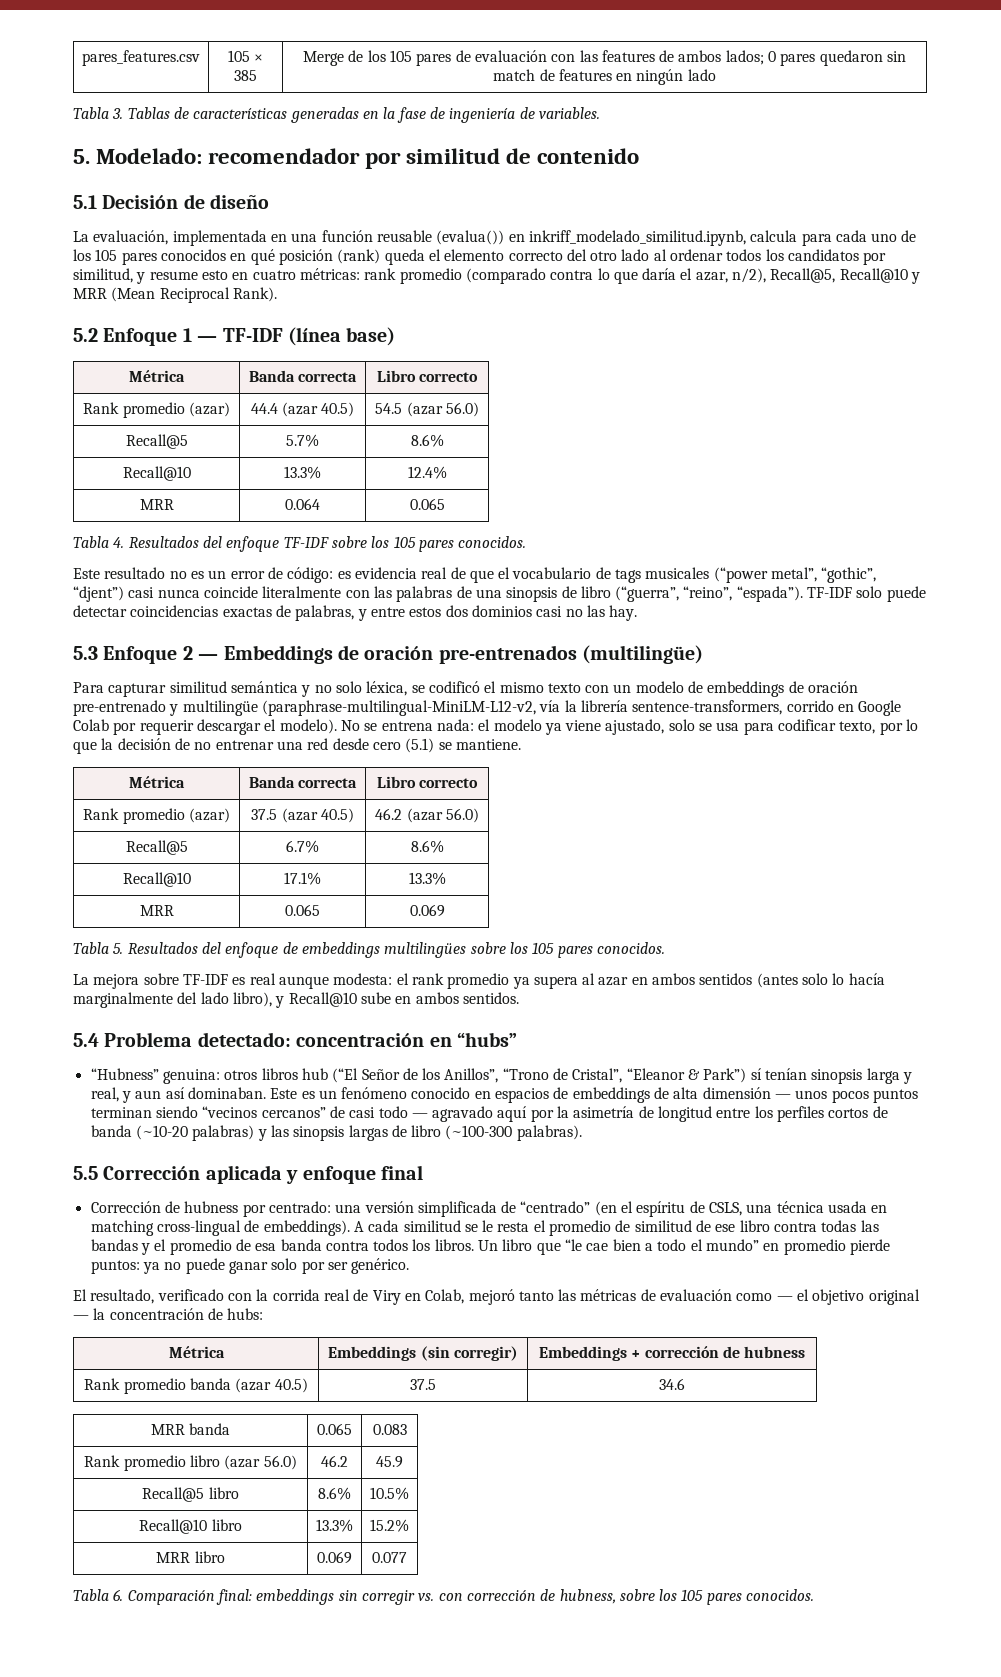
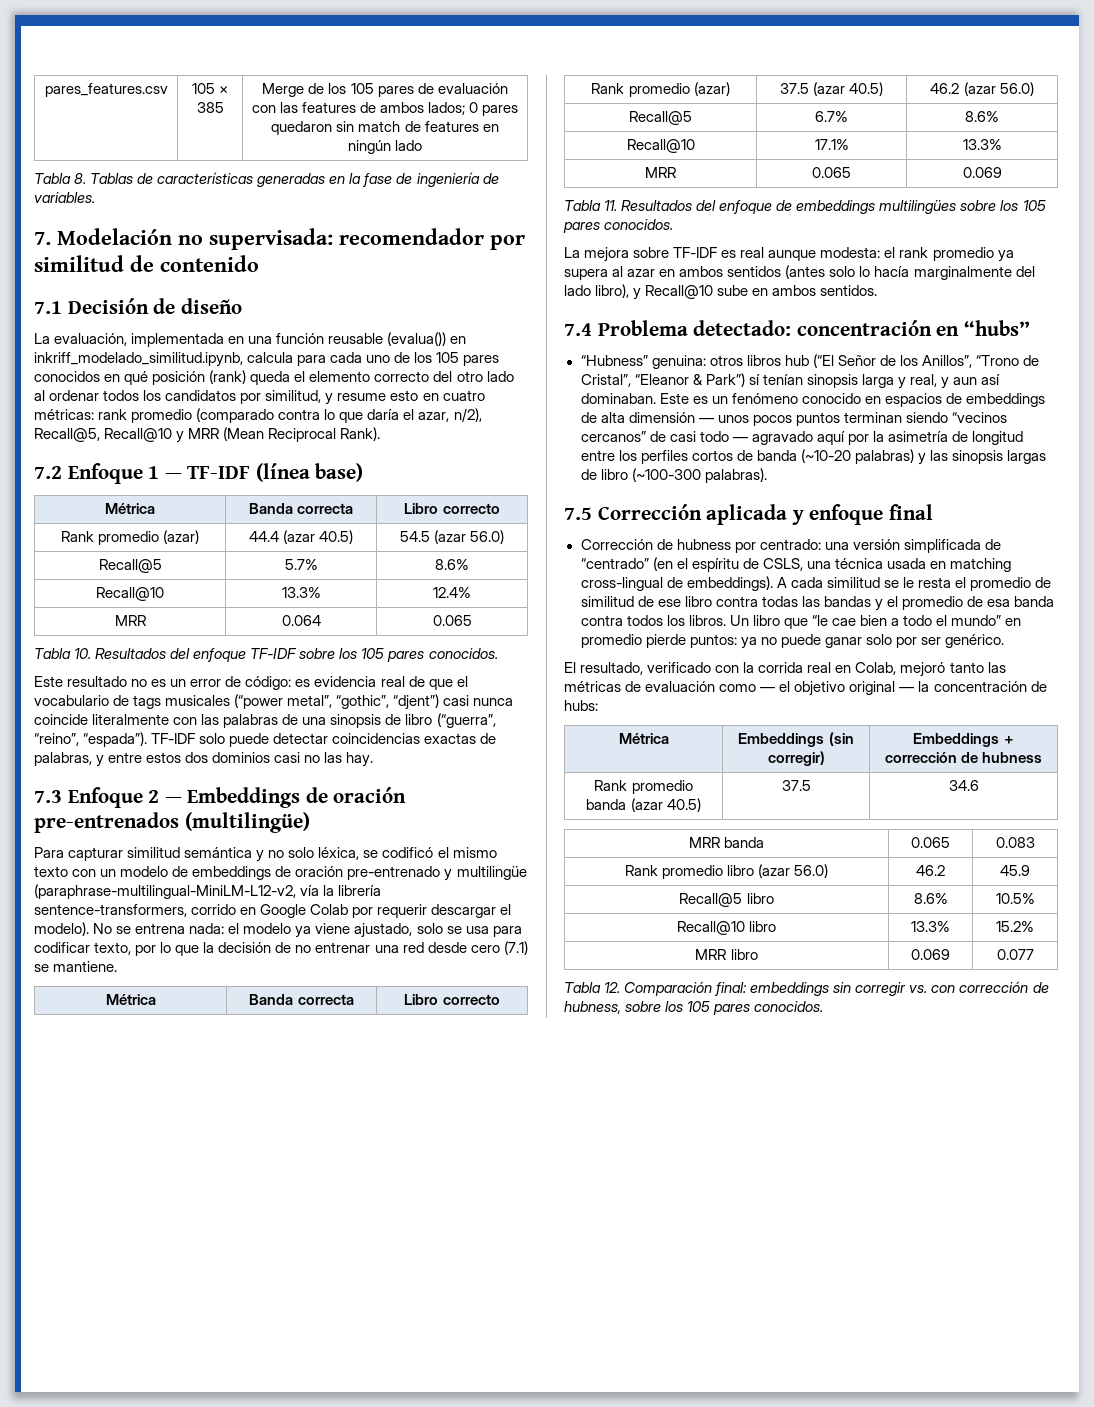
- Tabla 3. Tablas de características generadas en la fase de ingeniería de variables.
+ Tabla 8. Tablas de características generadas en la fase de ingeniería de variables.
- 5. Modelado: recomendador por similitud de contenido
+ 7. Modelación no supervisada: recomendador por similitud de contenido
- 5.1 Decisión de diseño
+ 7.1 Decisión de diseño
- 5.2 Enfoque 1 — TF-IDF (línea base)
+ 7.2 Enfoque 1 — TF-IDF (línea base)
- Tabla 4. Resultados del enfoque TF-IDF sobre los 105 pares conocidos.
+ Tabla 10. Resultados del enfoque TF-IDF sobre los 105 pares conocidos.
- 5.3 Enfoque 2 — Embeddings de oración pre-entrenados (multilingüe)
+ 7.3 Enfoque 2 — Embeddings de oración pre-entrenados (multilingüe)
- No se entrena nada: el modelo ya viene ajustado, solo se usa para codificar texto, por lo que la decisión de no entrenar una red desde cero (5.1) se mantiene.
+ No se entrena nada: el modelo ya viene ajustado, solo se usa para codificar texto, por lo que la decisión de no entrenar una red desde cero (7.1) se mantiene.
- Tabla 5. Resultados del enfoque de embeddings multilingües sobre los 105 pares conocidos.
+ Tabla 11. Resultados del enfoque de embeddings multilingües sobre los 105 pares conocidos.
- 5.4 Problema detectado: concentración en “hubs”
+ 7.4 Problema detectado: concentración en “hubs”
- 5.5 Corrección aplicada y enfoque final
+ 7.5 Corrección aplicada y enfoque final
- El resultado, verificado con la corrida real de Viry en Colab, mejoró tanto las métricas de evaluación como — el objetivo original — la concentración de hubs:
+ El resultado, verificado con la corrida real en Colab, mejoró tanto las métricas de evaluación como — el objetivo original — la concentración de hubs:
- Tabla 6. Comparación final: embeddings sin corregir vs. con corrección de hubness, sobre los 105 pares conocidos.
+ Tabla 12. Comparación final: embeddings sin corregir vs. con corrección de hubness, sobre los 105 pares conocidos.

